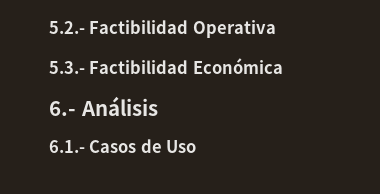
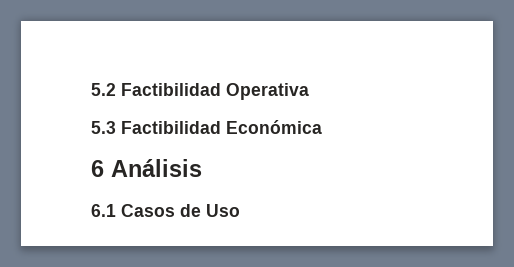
- 5.2.- Factibilidad Operativa
+ 5.2 Factibilidad Operativa
- 5.3.- Factibilidad Económica
+ 5.3 Factibilidad Económica
- 6.- Análisis
+ 6 Análisis
- 6.1.- Casos de Uso
+ 6.1 Casos de Uso

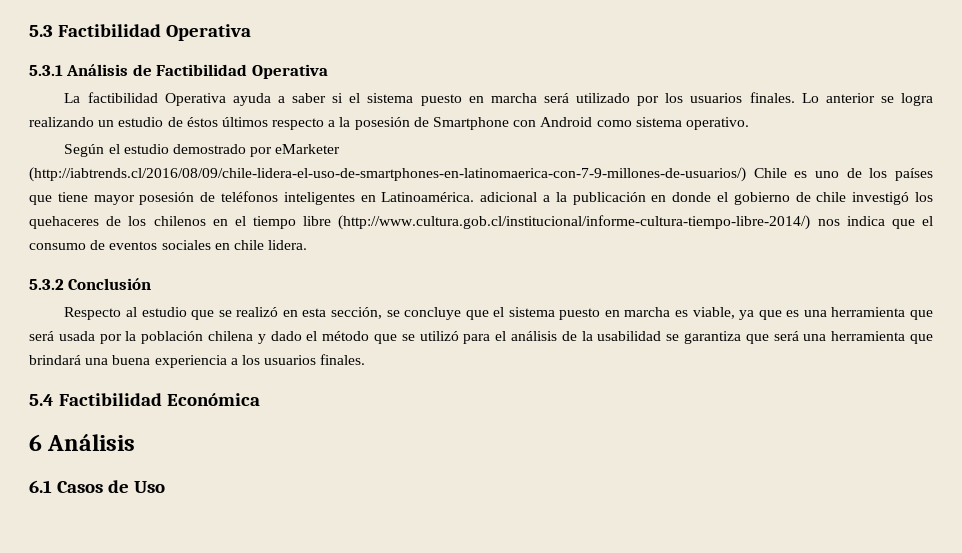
- 5.2 Factibilidad Operativa
- 5.3 Factibilidad Económica
+ 5.3 Factibilidad Operativa
+ 5.3.1 Análisis de Factibilidad Operativa
+ La factibilidad Operativa ayuda a saber si el sistema puesto en marcha será utilizado por los usuarios finales. Lo anterior se logra realizando un estudio de éstos últimos respecto a la posesión de Smartphone con Android como sistema operativo.
+ Según el estudio demostrado por eMarketer (http://iabtrends.cl/2016/08/09/chile-lidera-el-uso-de-smartphones-en-latinomaerica-con-7-9-millones-de-usuarios/) Chile es uno de los países que tiene mayor posesión de teléfonos inteligentes en Latinoamérica. adicional a la publicación en donde el gobierno de chile investigó los quehaceres de los chilenos en el tiempo libre (http://www.cultura.gob.cl/institucional/informe-cultura-tiempo-libre-2014/) nos indica que el consumo de eventos sociales en chile lidera.
+ 5.3.2 Conclusión
+ Respecto al estudio que se realizó en esta sección, se concluye que el sistema puesto en marcha es viable, ya que es una herramienta que será usada por la población chilena y dado el método que se utilizó para el análisis de la usabilidad se garantiza que será una herramienta que brindará una buena experiencia a los usuarios finales.
+ 5.4 Factibilidad Económica

